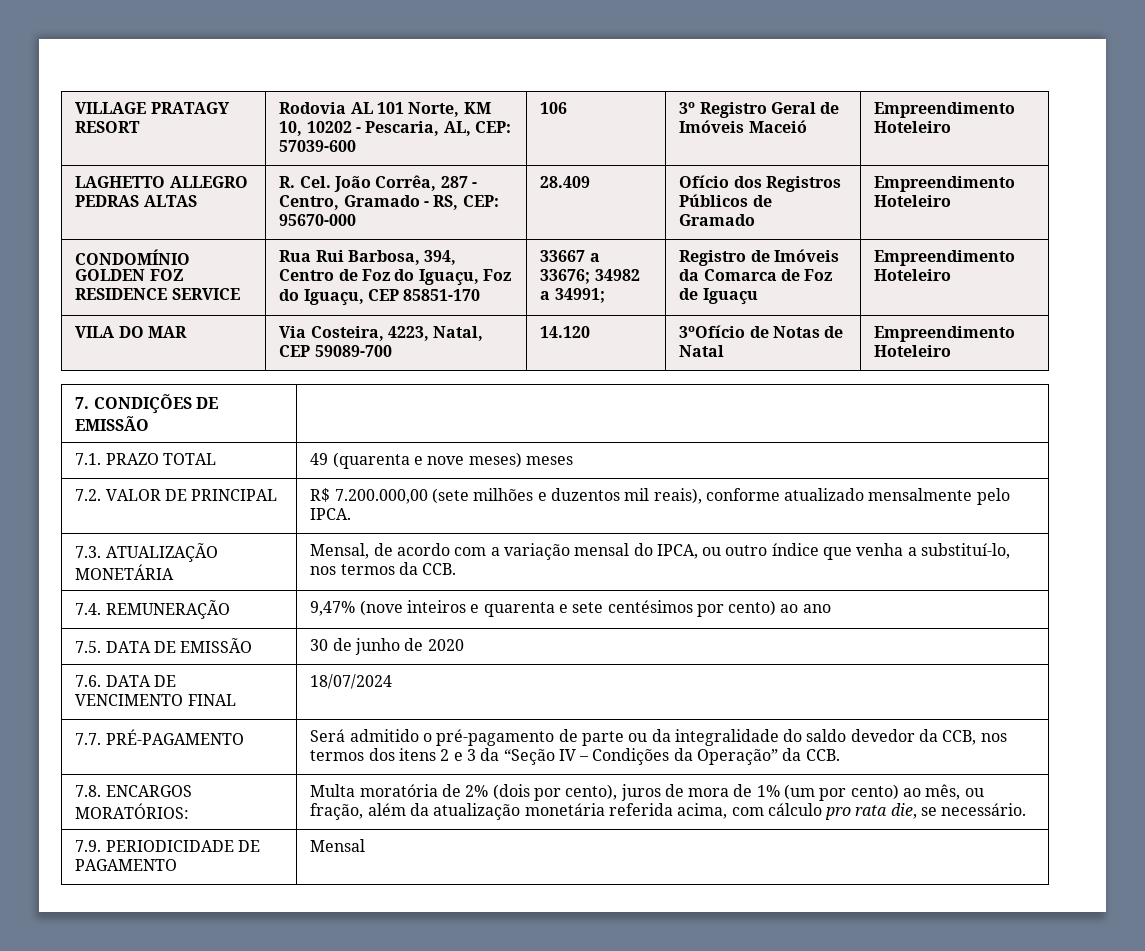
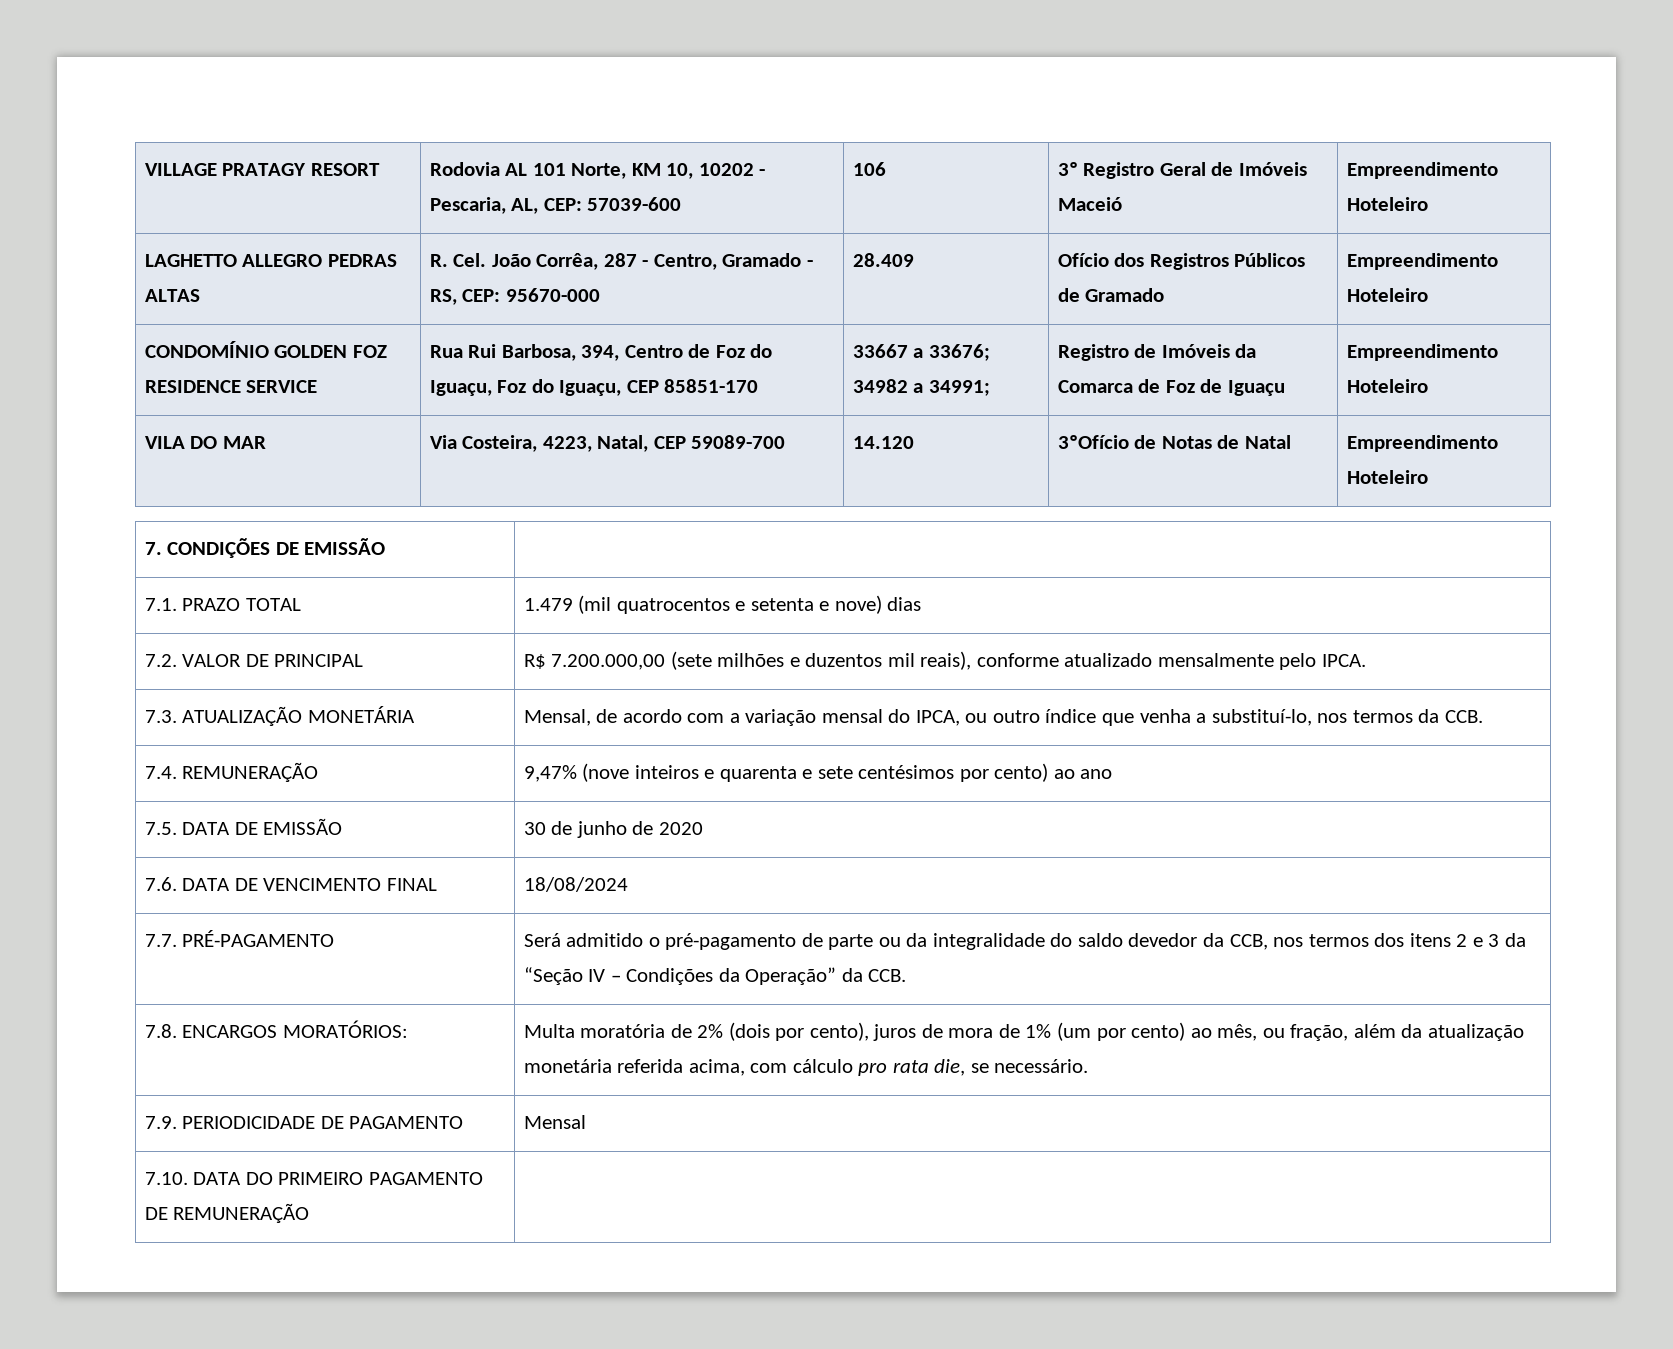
- 7.1. PRAZO TOTAL | 49 (quarenta e nove meses) meses
+ 7.1. PRAZO TOTAL | 1.479 (mil quatrocentos e setenta e nove) dias
- 7.6. DATA DE VENCIMENTO FINAL | 18/07/2024
+ 7.6. DATA DE VENCIMENTO FINAL | 18/08/2024
+ 7.10. DATA DO PRIMEIRO PAGAMENTO DE REMUNERAÇÃO |

